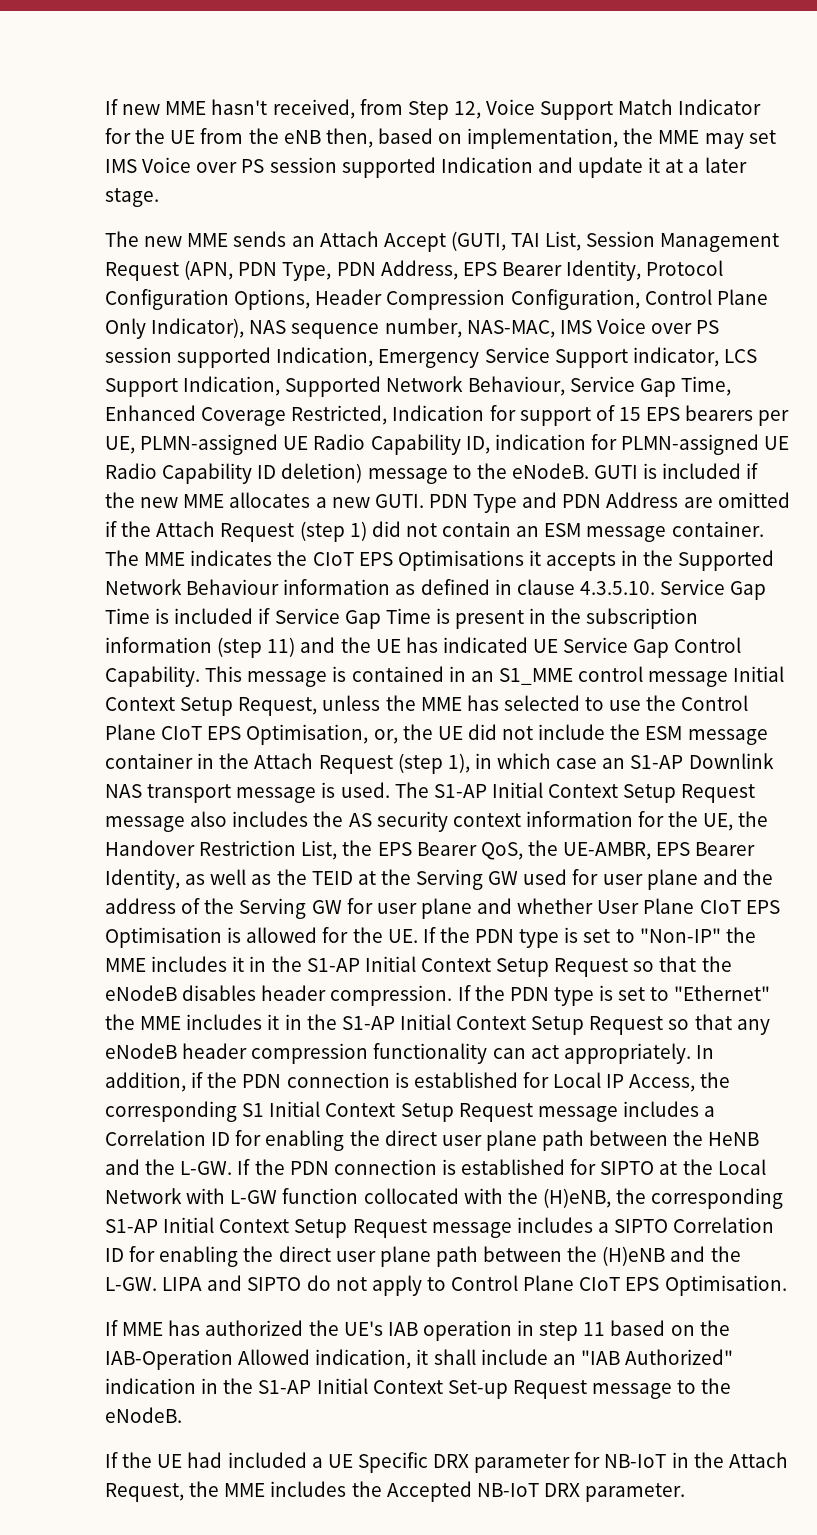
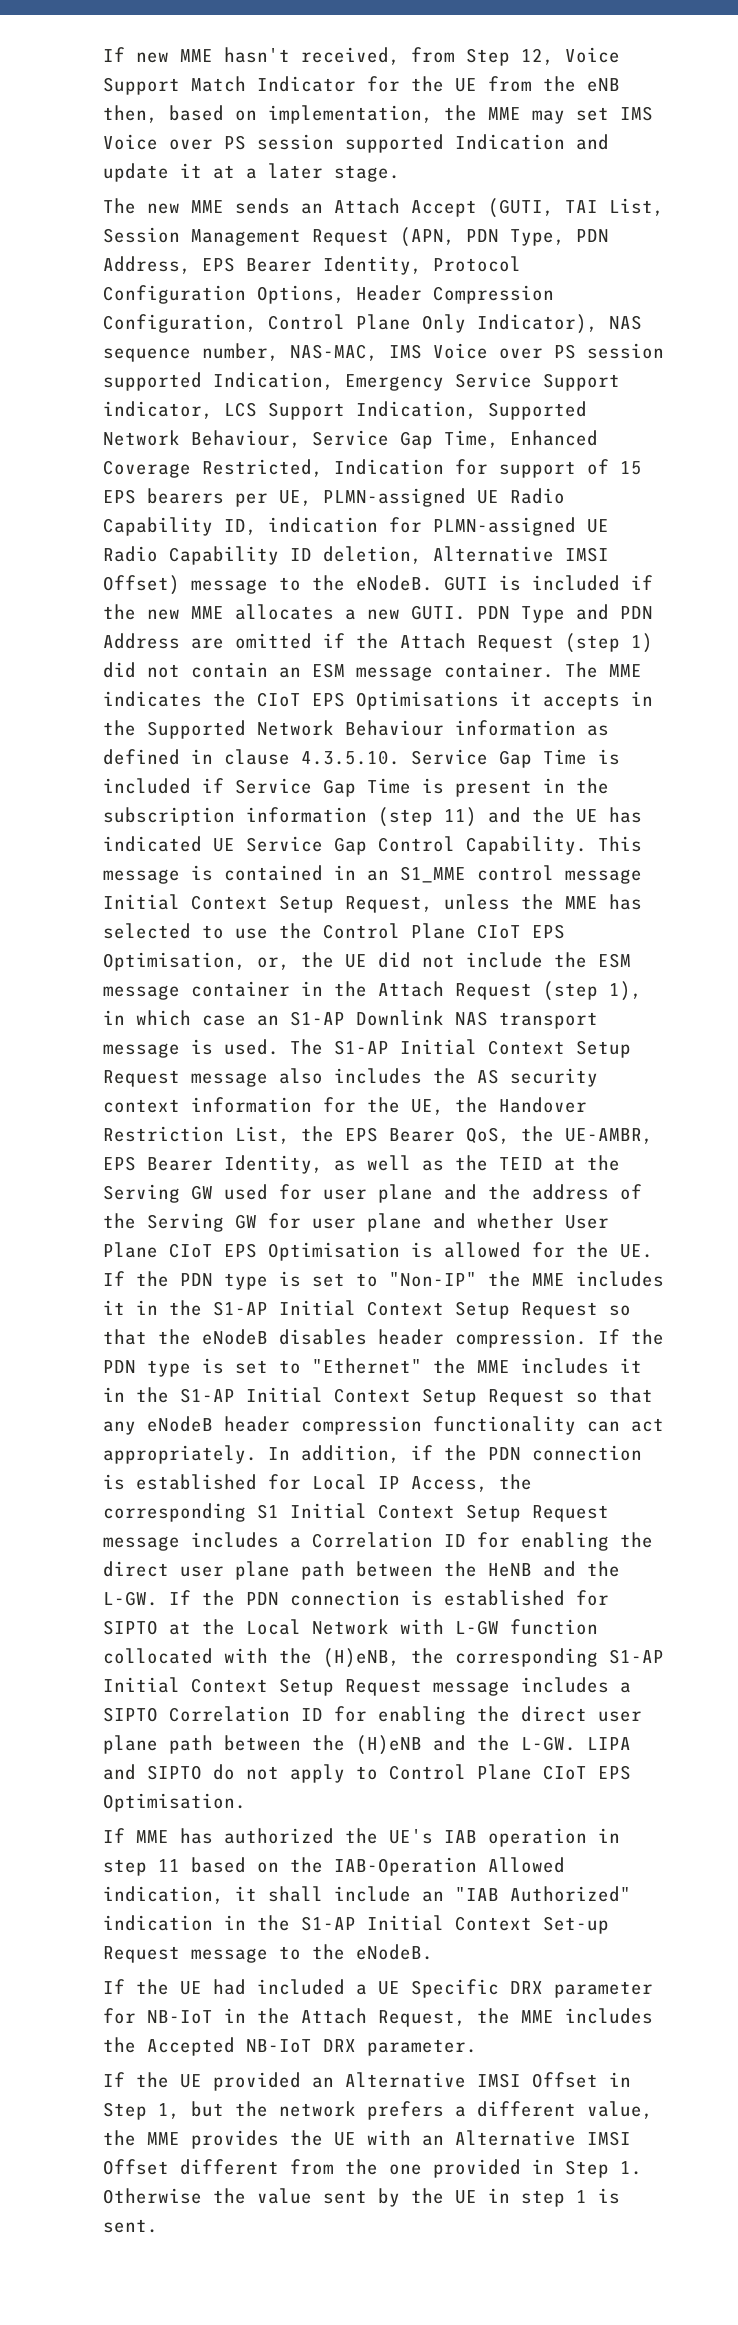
- The new MME sends an Attach Accept (GUTI, TAI List, Session Management Request (APN, PDN Type, PDN Address, EPS Bearer Identity, Protocol Configuration Options, Header Compression Configuration, Control Plane Only Indicator), NAS sequence number, NAS-MAC, IMS Voice over PS session supported Indication, Emergency Service Support indicator, LCS Support Indication, Supported Network Behaviour, Service Gap Time, Enhanced Coverage Restricted, Indication for support of 15 EPS bearers per UE, PLMN-assigned UE Radio Capability ID, indication for PLMN-assigned UE Radio Capability ID deletion) message to the eNodeB.
+ The new MME sends an Attach Accept (GUTI, TAI List, Session Management Request (APN, PDN Type, PDN Address, EPS Bearer Identity, Protocol Configuration Options, Header Compression Configuration, Control Plane Only Indicator), NAS sequence number, NAS-MAC, IMS Voice over PS session supported Indication, Emergency Service Support indicator, LCS Support Indication, Supported Network Behaviour, Service Gap Time, Enhanced Coverage Restricted, Indication for support of 15 EPS bearers per UE, PLMN-assigned UE Radio Capability ID, indication for PLMN-assigned UE Radio Capability ID deletion, Alternative IMSI Offset) message to the eNodeB.
+ If the UE provided an Alternative IMSI Offset in Step 1, but the network prefers a different value, the MME provides the UE with an Alternative IMSI Offset different from the one provided in Step 1. Otherwise the value sent by the UE in step 1 is sent.

